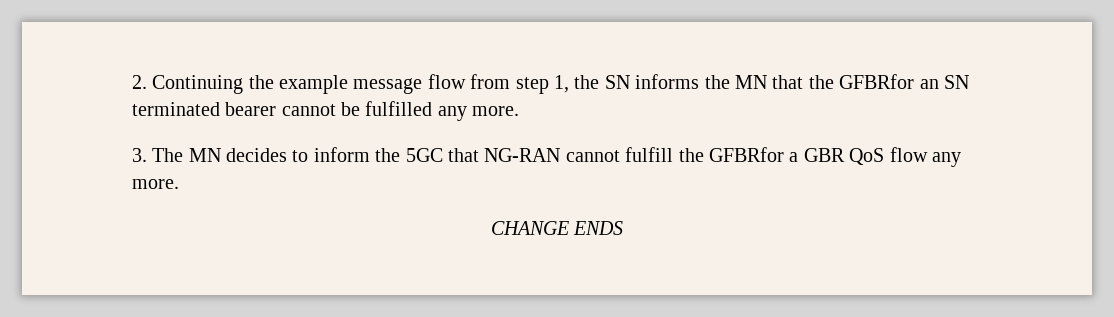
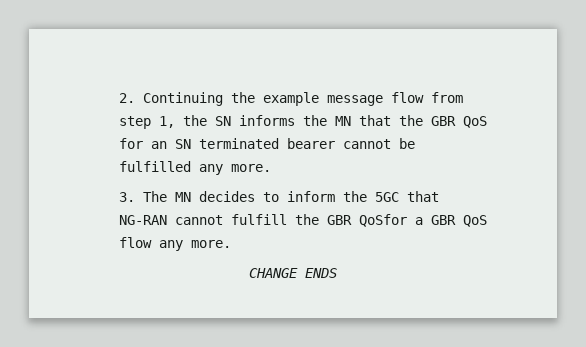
- 2. Continuing the example message flow from step 1, the SN informs the MN that the GFBRfor an SN terminated bearer cannot be fulfilled any more.
+ 2. Continuing the example message flow from step 1, the SN informs the MN that the GBR QoS for an SN terminated bearer cannot be fulfilled any more.
- 3. The MN decides to inform the 5GC that NG-RAN cannot fulfill the GFBRfor a GBR QoS flow any more.
+ 3. The MN decides to inform the 5GC that NG-RAN cannot fulfill the GBR QoSfor a GBR QoS flow any more.

